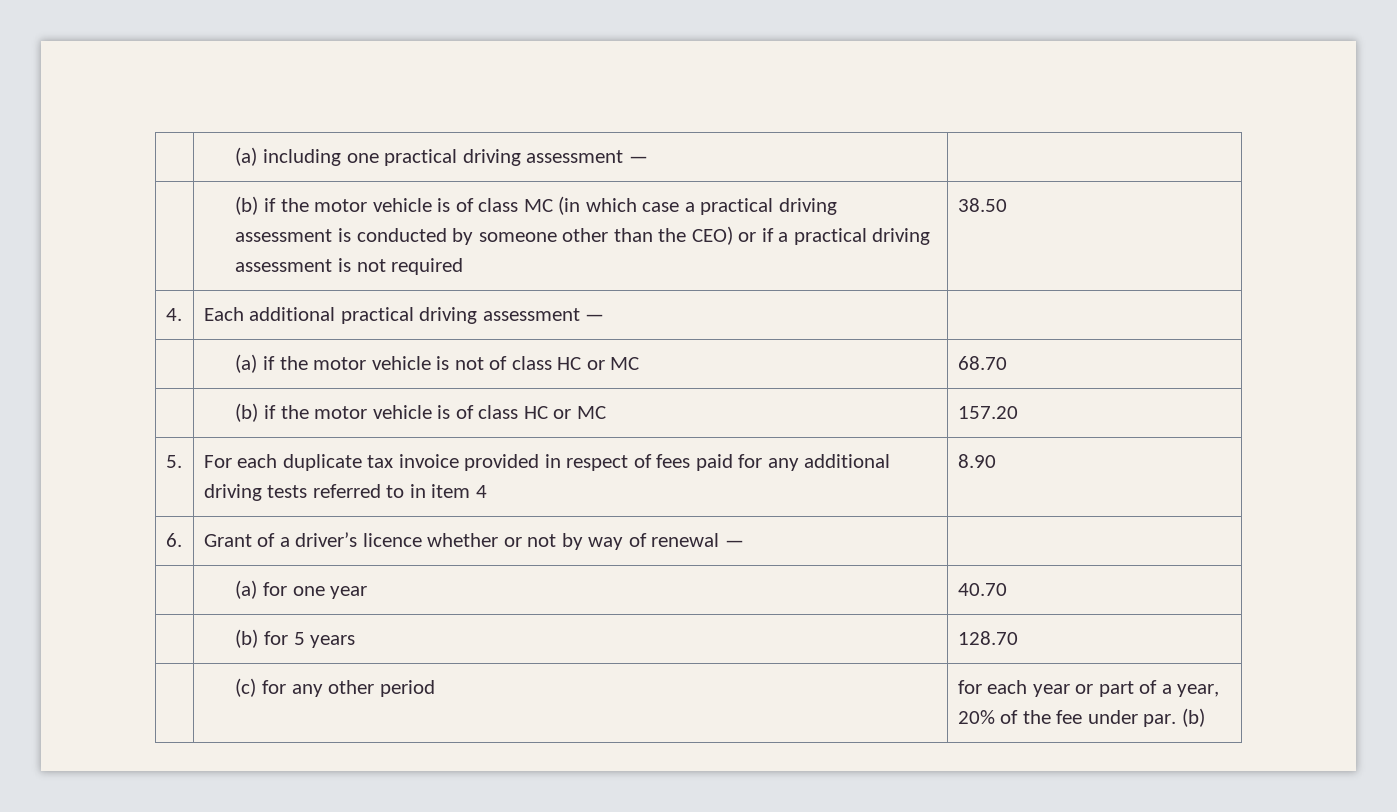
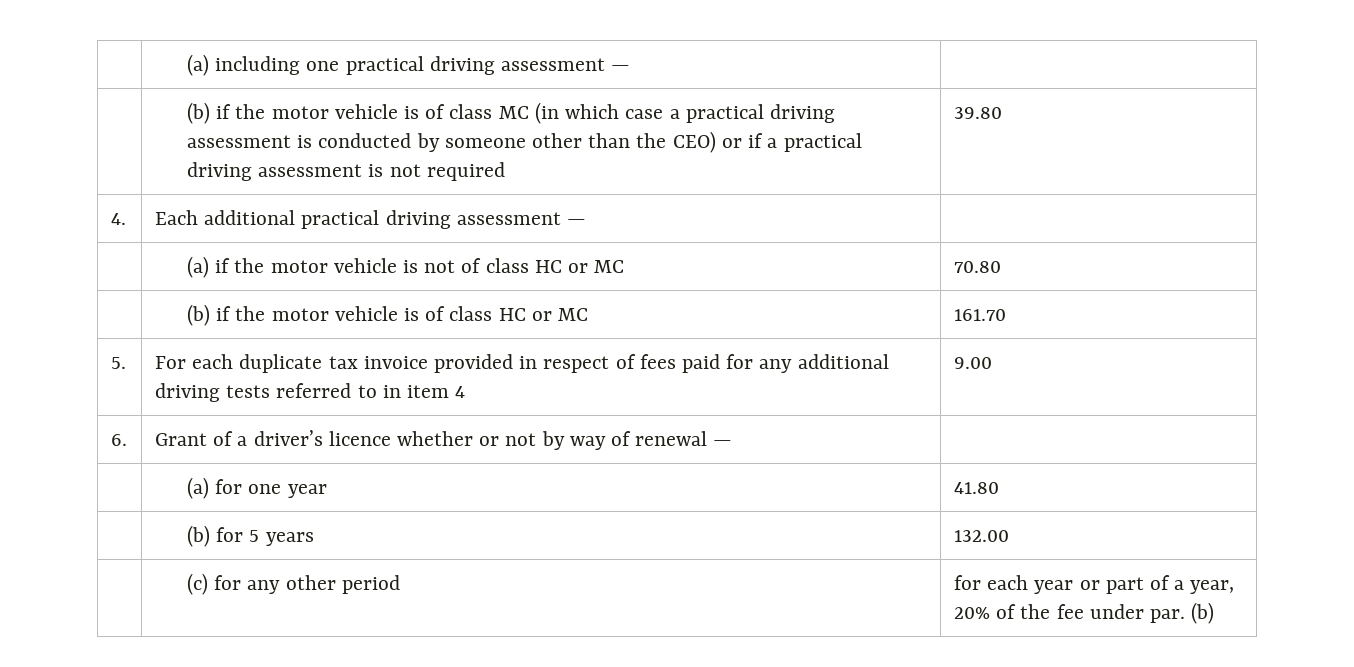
- | (b) if the motor vehicle is of class MC (in which case a practical driving assessment is conducted by someone other than the CEO) or if a practical driving assessment is not required | 38.50
+ | (b) if the motor vehicle is of class MC (in which case a practical driving assessment is conducted by someone other than the CEO) or if a practical driving assessment is not required | 39.80
- | (a) if the motor vehicle is not of class HC or MC | 68.70
+ | (a) if the motor vehicle is not of class HC or MC | 70.80
- | (b) if the motor vehicle is of class HC or MC | 157.20
+ | (b) if the motor vehicle is of class HC or MC | 161.70
- 5. | For each duplicate tax invoice provided in respect of fees paid for any additional driving tests referred to in item 4 | 8.90
+ 5. | For each duplicate tax invoice provided in respect of fees paid for any additional driving tests referred to in item 4 | 9.00
- | (a) for one year | 40.70
+ | (a) for one year | 41.80
- | (b) for 5 years | 128.70
+ | (b) for 5 years | 132.00

